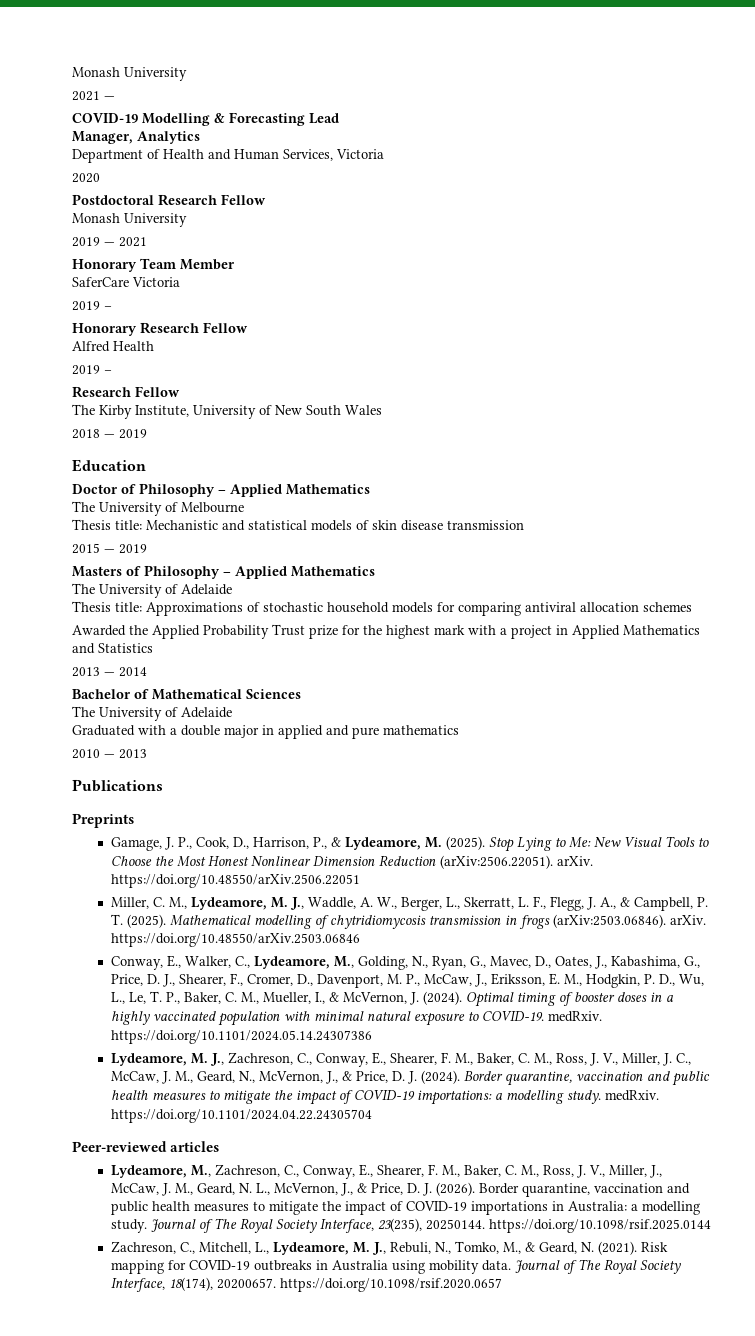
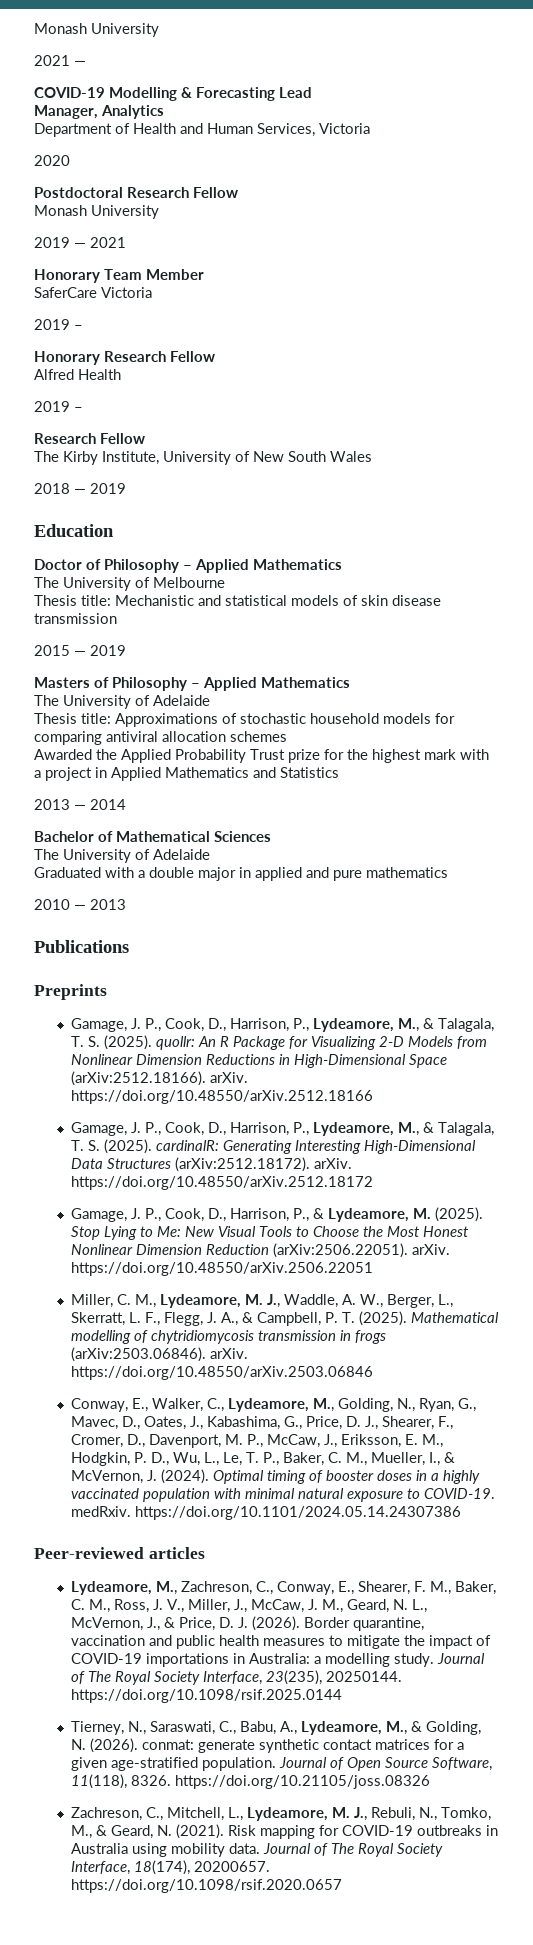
+ Gamage, J. P., Cook, D., Harrison, P., Lydeamore, M., & Talagala, T. S. (2025). quollr: An R Package for Visualizing 2-D Models from Nonlinear Dimension Reductions in High-Dimensional Space (arXiv:2512.18166). arXiv. https://doi.org/10.48550/arXiv.2512.18166
+ Gamage, J. P., Cook, D., Harrison, P., Lydeamore, M., & Talagala, T. S. (2025). cardinalR: Generating Interesting High-Dimensional Data Structures (arXiv:2512.18172). arXiv. https://doi.org/10.48550/arXiv.2512.18172
- Lydeamore, M. J., Zachreson, C., Conway, E., Shearer, F. M., Baker, C. M., Ross, J. V., Miller, J. C., McCaw, J. M., Geard, N., McVernon, J., & Price, D. J. (2024). Border quarantine, vaccination and public health measures to mitigate the impact of COVID-19 importations: a modelling study. medRxiv. https://doi.org/10.1101/2024.04.22.24305704
+ Tierney, N., Saraswati, C., Babu, A., Lydeamore, M., & Golding, N. (2026). conmat: generate synthetic contact matrices for a given age-stratified population. Journal of Open Source Software, 11(118), 8326. https://doi.org/10.21105/joss.08326

